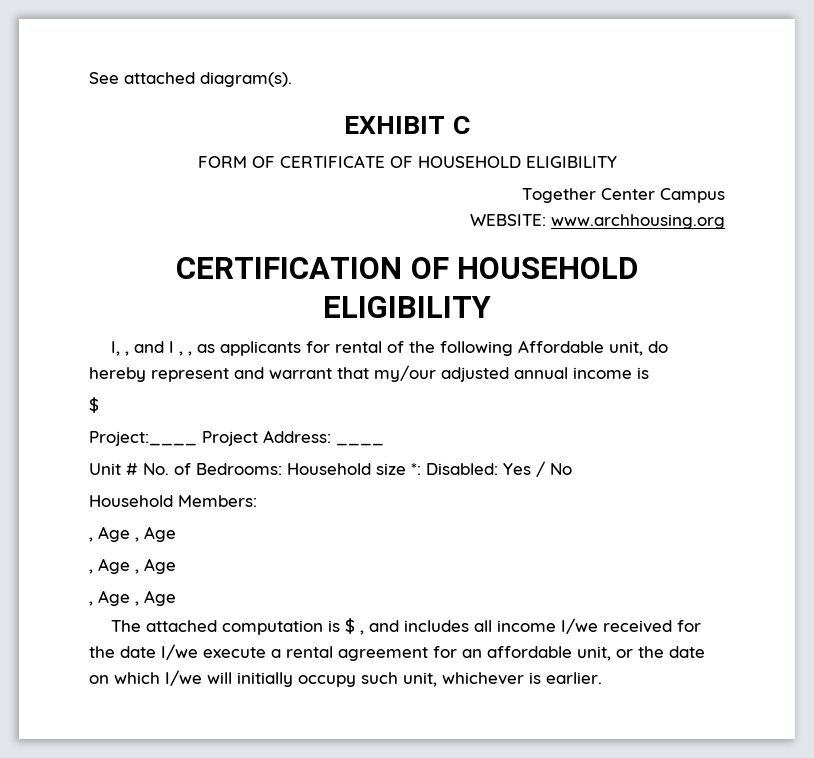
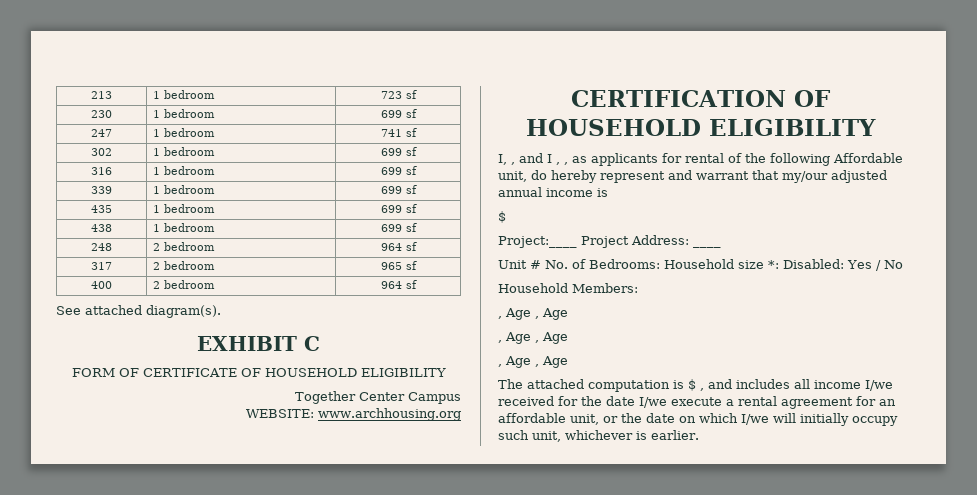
+ 213 | 1 bedroom | 723 sf
+ 230 | 1 bedroom | 699 sf
+ 247 | 1 bedroom | 741 sf
+ 302 | 1 bedroom | 699 sf
+ 316 | 1 bedroom | 699 sf
+ 339 | 1 bedroom | 699 sf
+ 435 | 1 bedroom | 699 sf
+ 438 | 1 bedroom | 699 sf
+ 248 | 2 bedroom | 964 sf
+ 317 | 2 bedroom | 965 sf
+ 400 | 2 bedroom | 964 sf

